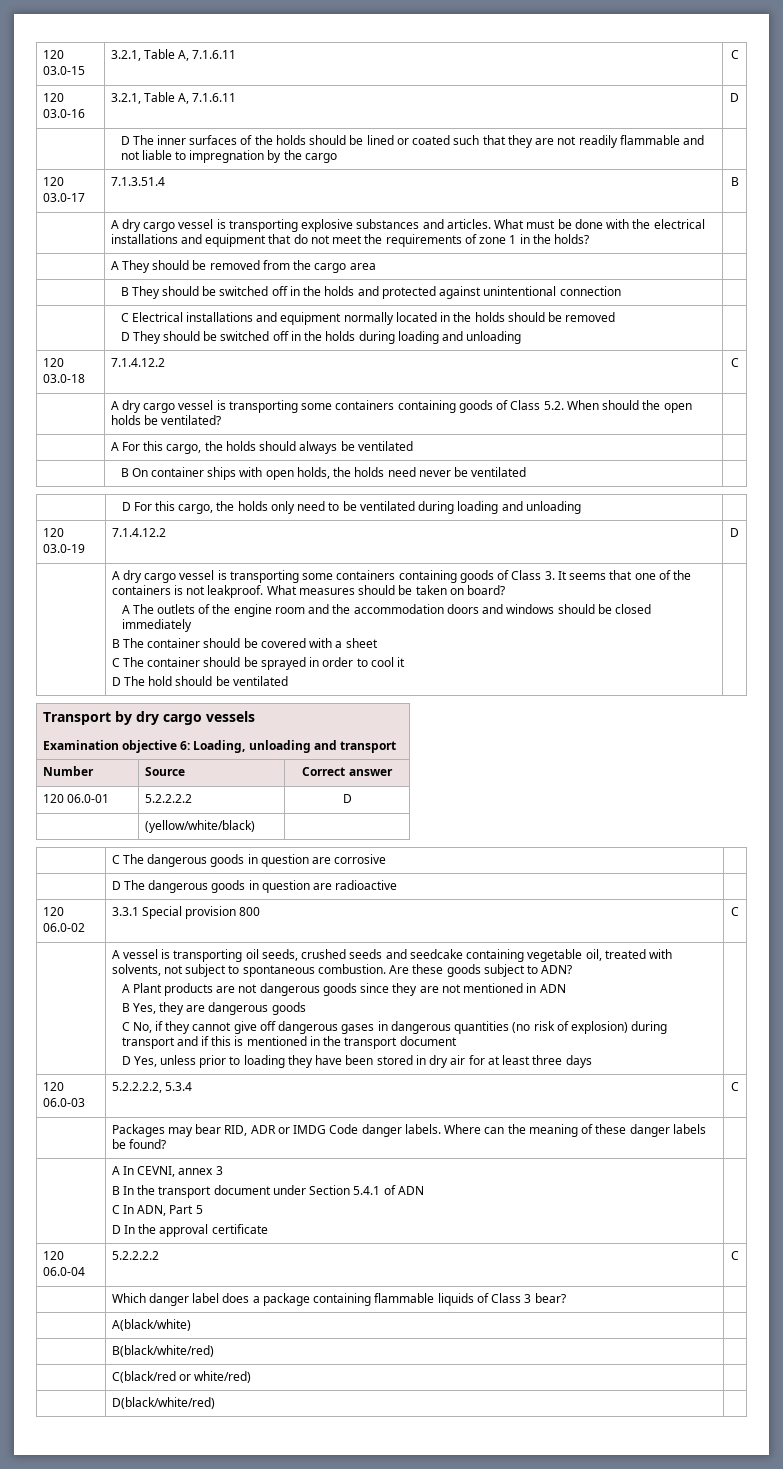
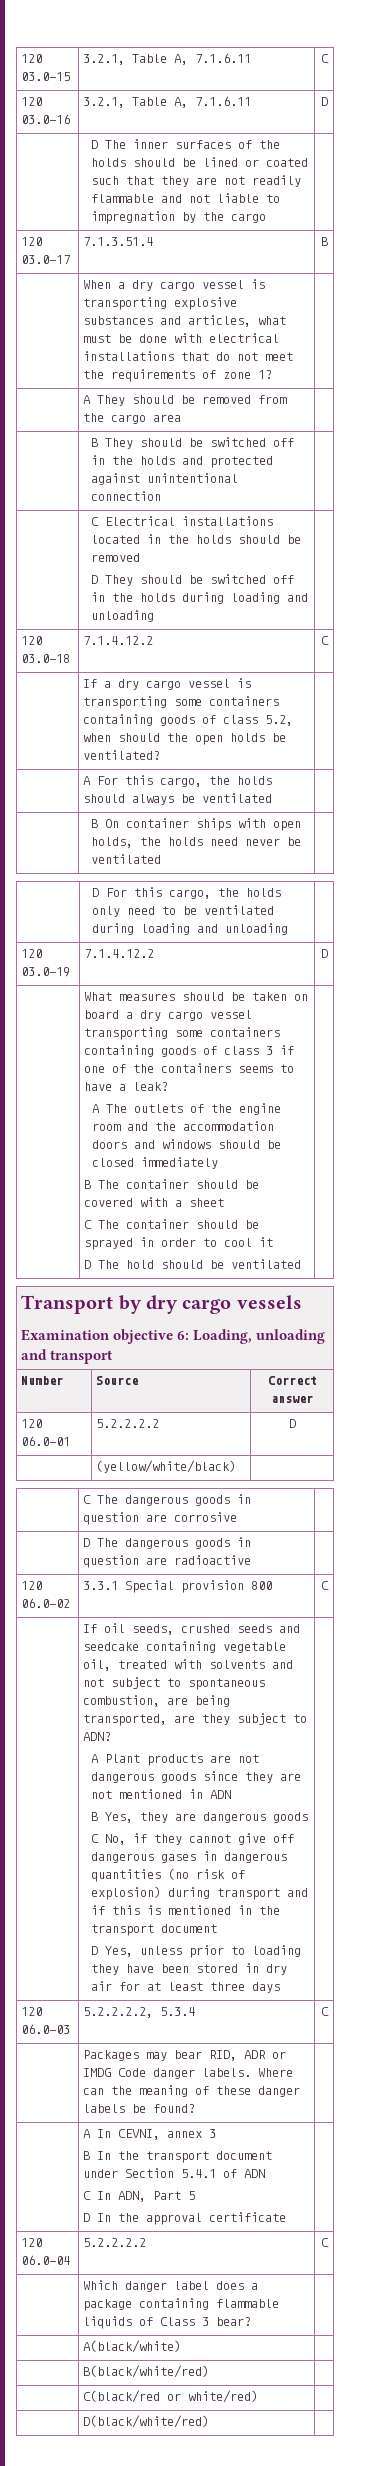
- | A dry cargo vessel is transporting explosive substances and articles. What must be done with the electrical installations and equipment that do not meet the requirements of zone 1 in the holds? |
+ | When a dry cargo vessel is transporting explosive substances and articles, what must be done with electrical installations that do not meet the requirements of zone 1? |
- | C Electrical installations and equipment normally located in the holds should be removed
+ | C Electrical installations located in the holds should be removed
- | A dry cargo vessel is transporting some containers containing goods of Class 5.2. When should the open holds be ventilated? |
+ | If a dry cargo vessel is transporting some containers containing goods of class 5.2, when should the open holds be ventilated? |
- A dry cargo vessel is transporting some containers containing goods of Class 3. It seems that one of the containers is not leakproof. What measures should be taken on board?
+ What measures should be taken on board a dry cargo vessel transporting some containers containing goods of class 3 if one of the containers seems to have a leak?
- A vessel is transporting oil seeds, crushed seeds and seedcake containing vegetable oil, treated with solvents, not subject to spontaneous combustion. Are these goods subject to ADN?
+ If oil seeds, crushed seeds and seedcake containing vegetable oil, treated with solvents and not subject to spontaneous combustion, are being transported, are they subject to ADN?

